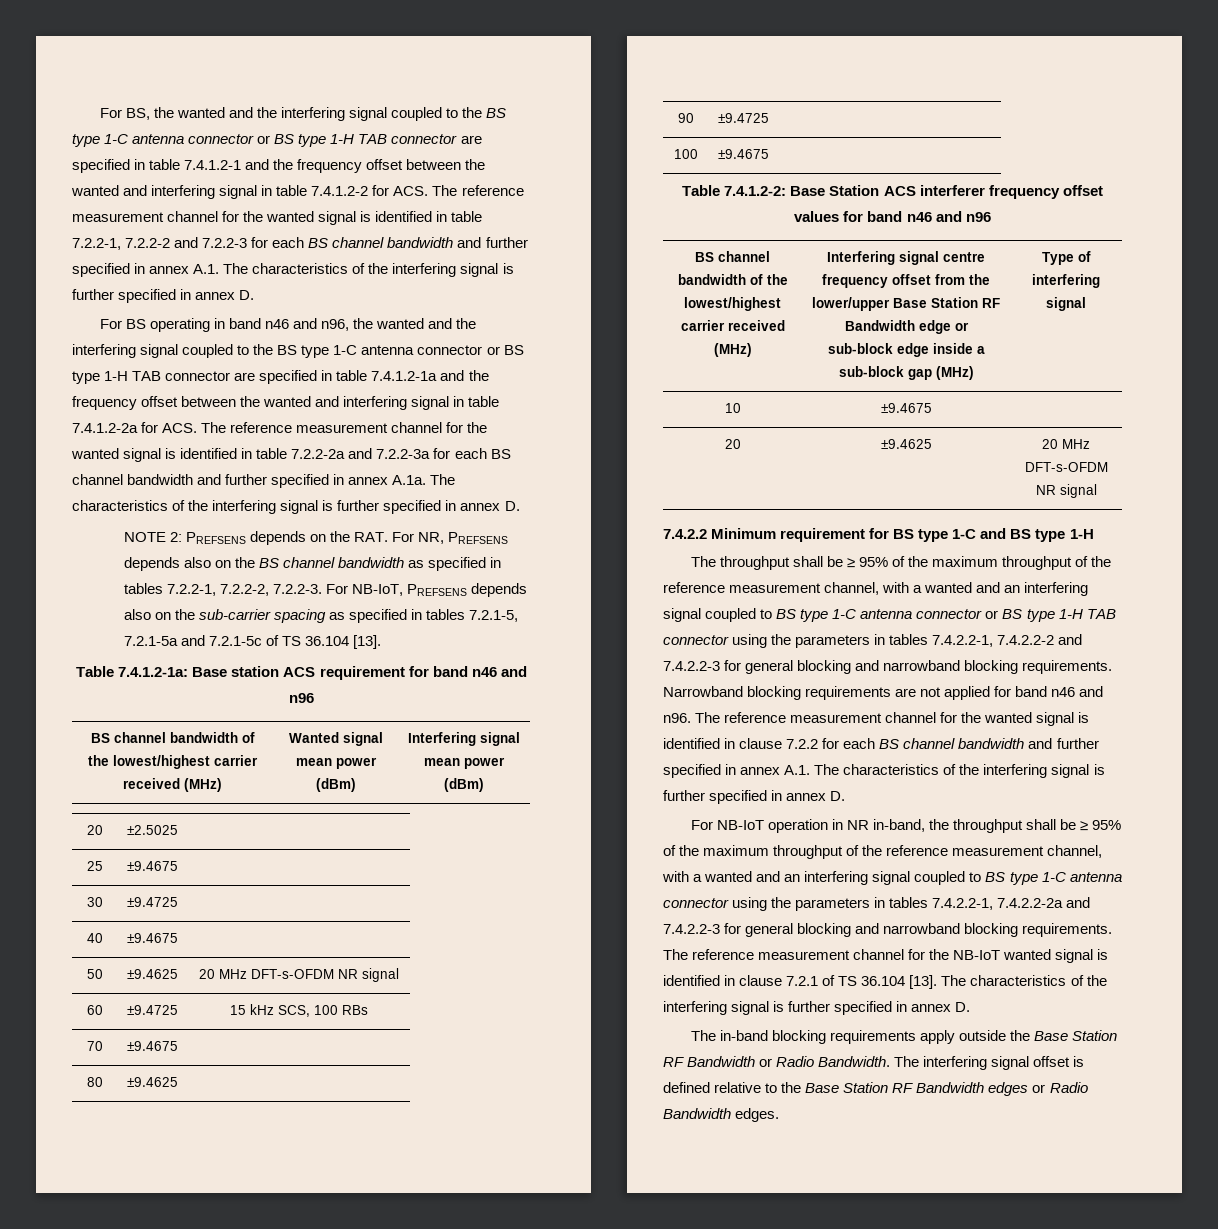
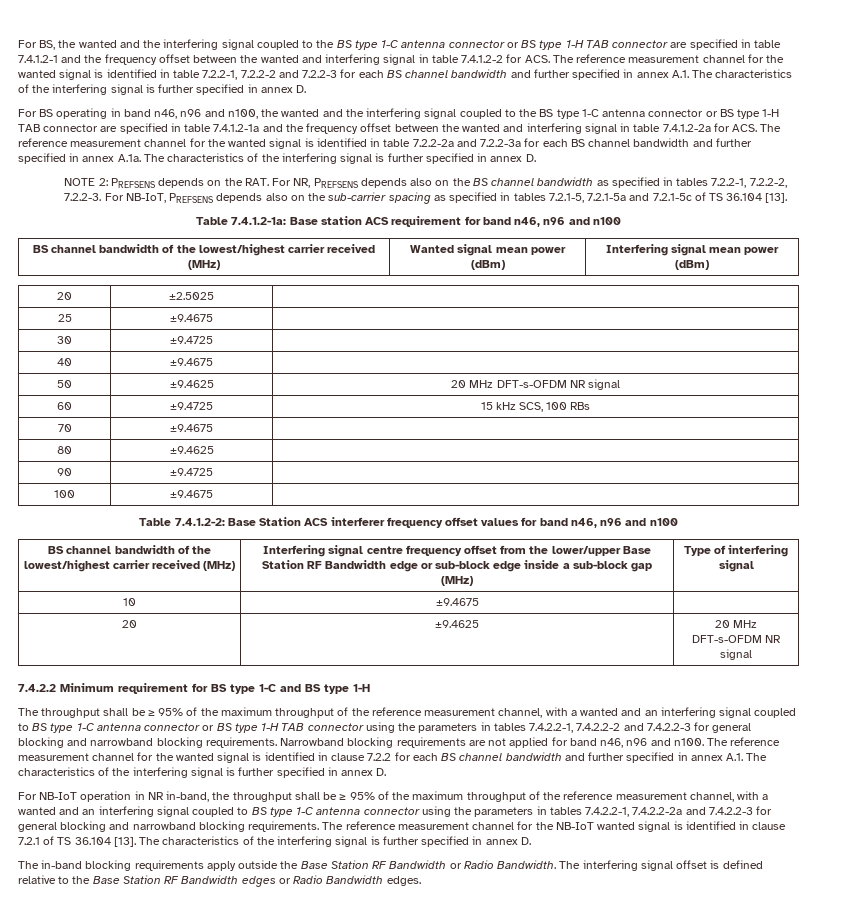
- For BS operating in band n46 and n96, the wanted and the interfering signal coupled to the BS type 1-C antenna connector or BS type 1-H TAB connector are specified in table 7.4.1.2-1a and the frequency offset between the wanted and interfering signal in table 7.4.1.2-2a for ACS. The reference measurement channel for the wanted signal is identified in table 7.2.2-2a and 7.2.2-3a for each BS channel bandwidth and further specified in annex A.1a. The characteristics of the interfering signal is further specified in annex D.
+ For BS operating in band n46, n96 and n100, the wanted and the interfering signal coupled to the BS type 1-C antenna connector or BS type 1-H TAB connector are specified in table 7.4.1.2-1a and the frequency offset between the wanted and interfering signal in table 7.4.1.2-2a for ACS. The reference measurement channel for the wanted signal is identified in table 7.2.2-2a and 7.2.2-3a for each BS channel bandwidth and further specified in annex A.1a. The characteristics of the interfering signal is further specified in annex D.
- Table 7.4.1.2-1a: Base station ACS requirement for band n46 and n96
+ Table 7.4.1.2-1a: Base station ACS requirement for band n46, n96 and n100
- Table 7.4.1.2-2: Base Station ACS interferer frequency offset values for band n46 and n96
+ Table 7.4.1.2-2: Base Station ACS interferer frequency offset values for band n46, n96 and n100
- Narrowband blocking requirements are not applied for band n46 and n96.
+ Narrowband blocking requirements are not applied for band n46, n96 and n100.

